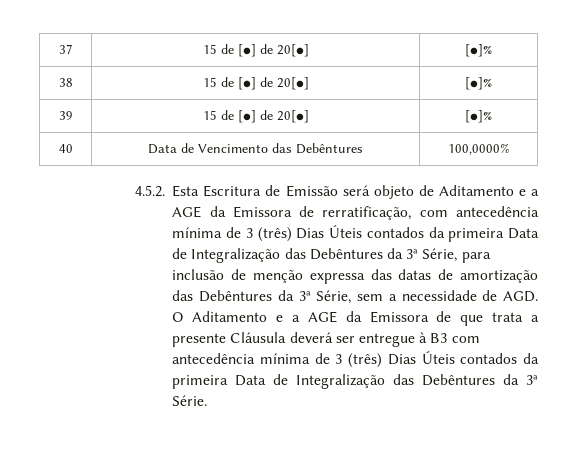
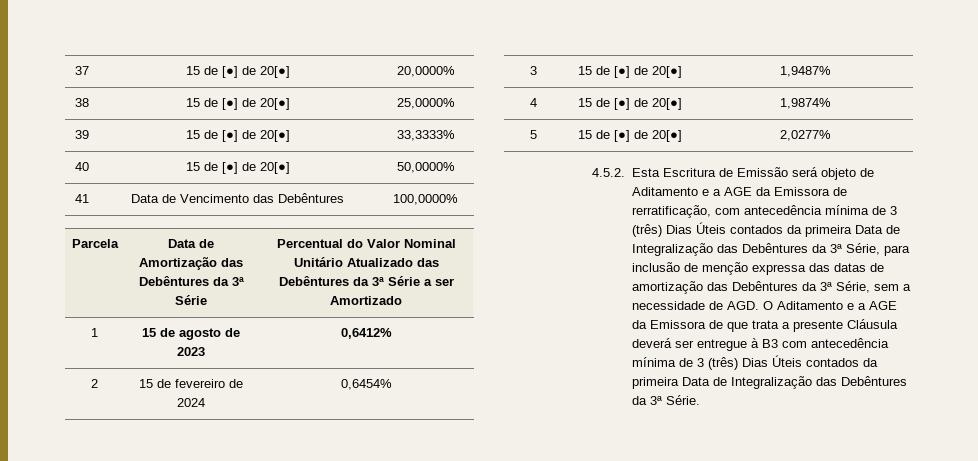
- 37 | 15 de [●] de 20[●] | [●]%
+ 37 | 15 de [●] de 20[●] | 20,0000%
- 38 | 15 de [●] de 20[●] | [●]%
+ 38 | 15 de [●] de 20[●] | 25,0000%
- 39 | 15 de [●] de 20[●] | [●]%
+ 39 | 15 de [●] de 20[●] | 33,3333%
- 40 | Data de Vencimento das Debêntures | 100,0000%
+ 40 | 15 de [●] de 20[●] | 50,0000%
+ 41 | Data de Vencimento das Debêntures | 100,0000%
+ Parcela | Data de Amortização das Debêntures da 3ª Série | Percentual do Valor Nominal Unitário Atualizado das Debêntures da 3ª Série a ser Amortizado
+ 1 | 15 de agosto de 2023 | 0,6412%
+ 2 | 15 de fevereiro de 2024 | 0,6454%
+ 3 | 15 de [●] de 20[●] | 1,9487%
+ 4 | 15 de [●] de 20[●] | 1,9874%
+ 5 | 15 de [●] de 20[●] | 2,0277%

